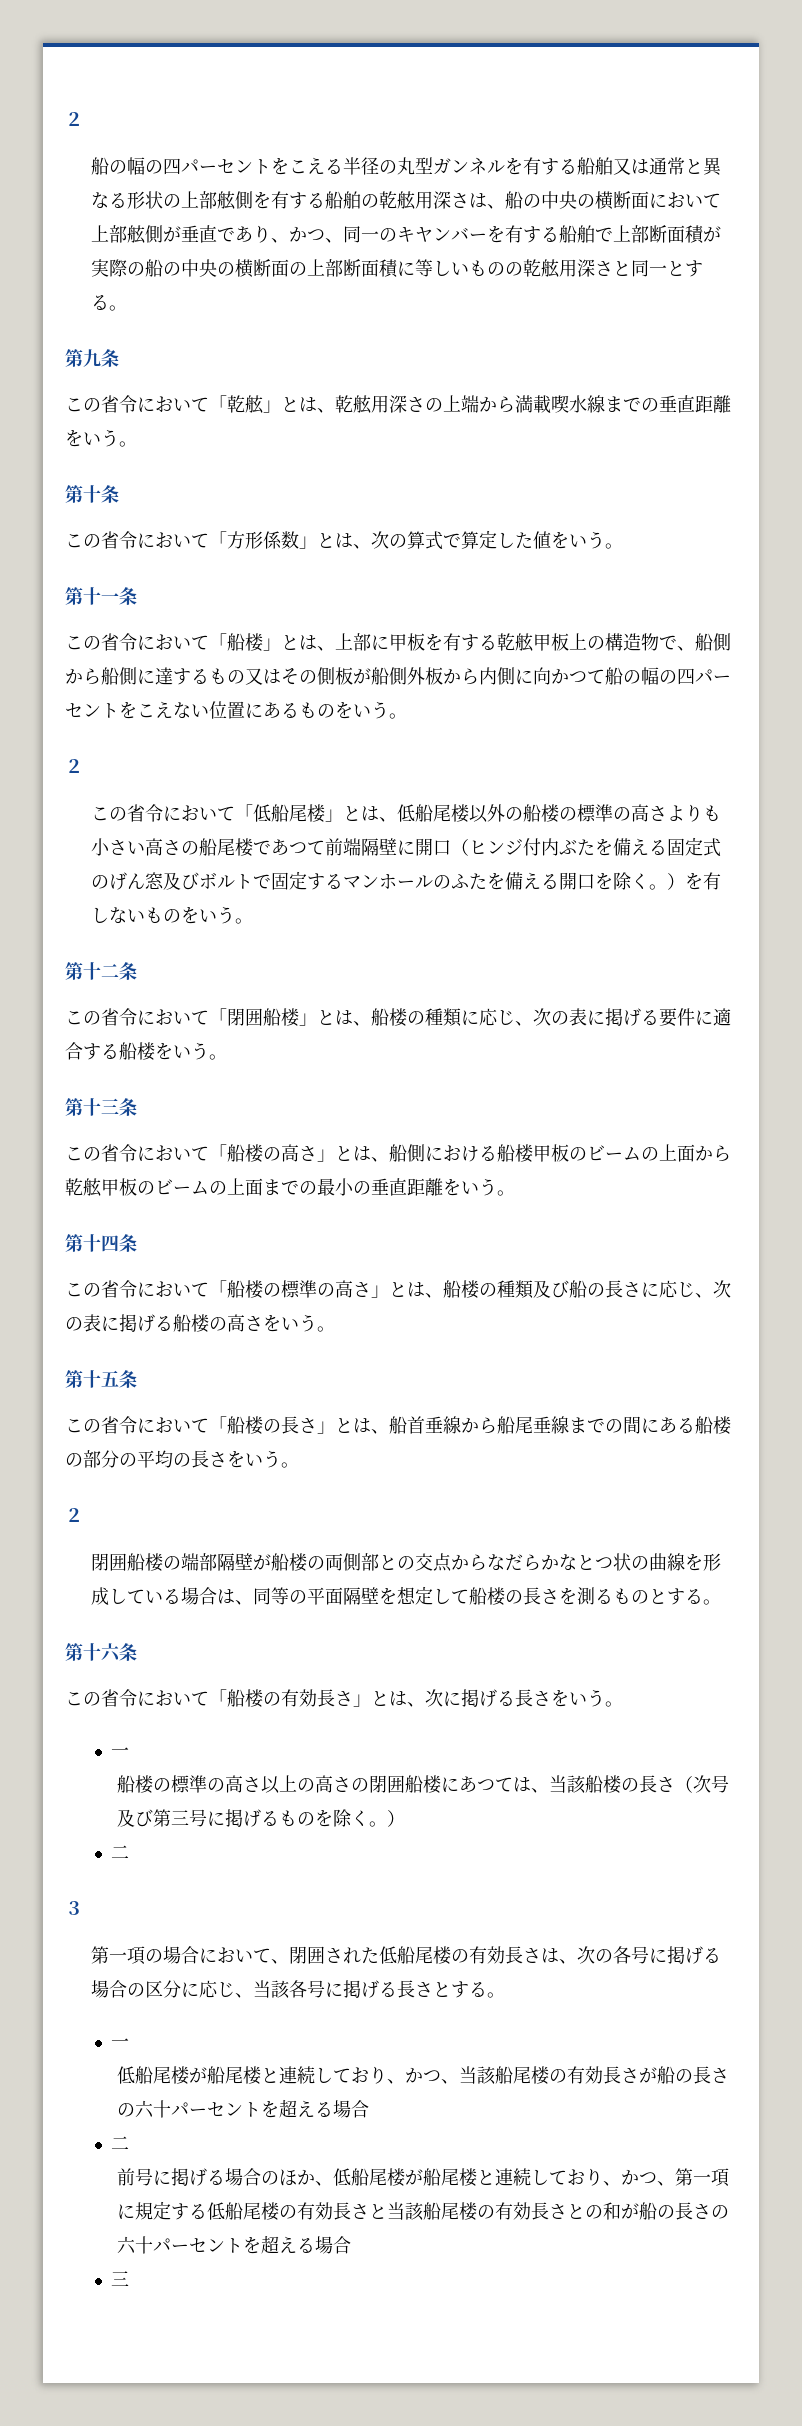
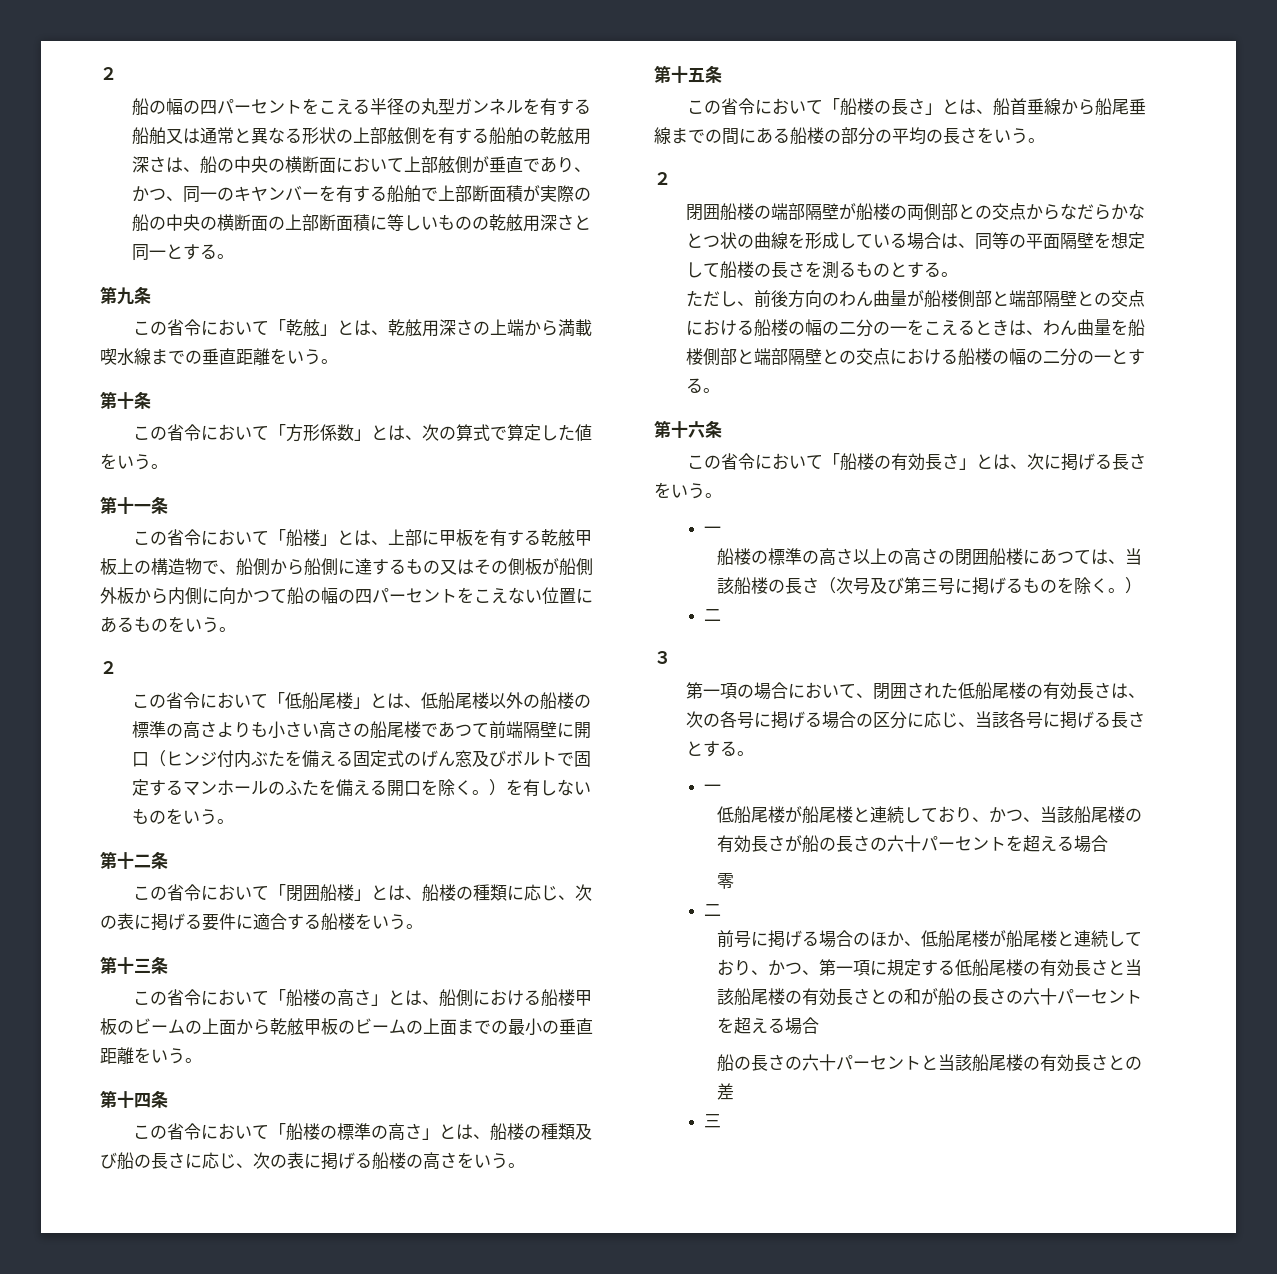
+ ただし、前後方向のわん曲量が船楼側部と端部隔壁との交点における船楼の幅の二分の一をこえるときは、わん曲量を船楼側部と端部隔壁との交点における船楼の幅の二分の一とする。
+ 零
+ 船の長さの六十パーセントと当該船尾楼の有効長さとの差

